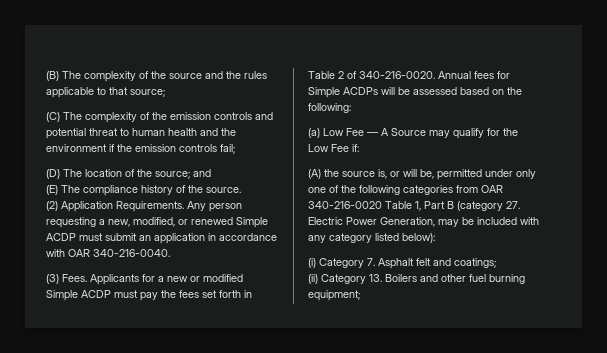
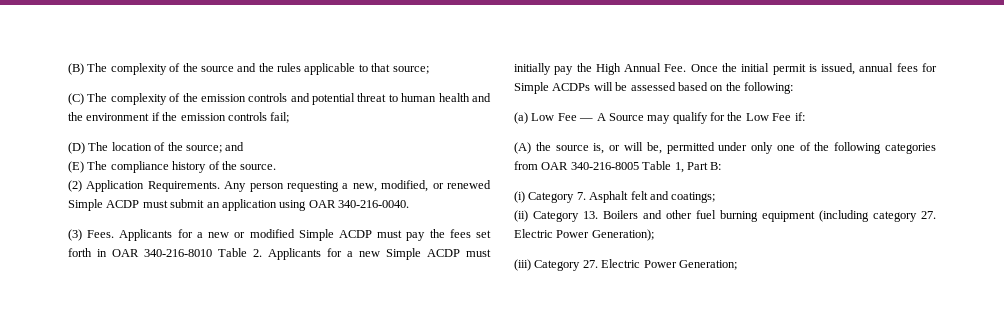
- Any person requesting a new, modified, or renewed Simple ACDP must submit an application in accordance with OAR 340-216-0040.
+ Any person requesting a new, modified, or renewed Simple ACDP must submit an application using OAR 340-216-0040.
- Applicants for a new or modified Simple ACDP must pay the fees set forth in Table 2 of 340-216-0020. Annual fees for Simple ACDPs will be assessed based on the following:
+ Applicants for a new or modified Simple ACDP must pay the fees set forth in OAR 340-216-8010 Table 2. Applicants for a new Simple ACDP must initially pay the High Annual Fee. Once the initial permit is issued, annual fees for Simple ACDPs will be assessed based on the following:
- (A) the source is, or will be, permitted under only one of the following categories from OAR 340-216-0020 Table 1, Part B (category 27. Electric Power Generation, may be included with any category listed below):
+ (A) the source is, or will be, permitted under only one of the following categories from OAR 340-216-8005 Table 1, Part B:
- (ii) Category 13. Boilers and other fuel burning equipment;
+ (ii) Category 13. Boilers and other fuel burning equipment (including category 27. Electric Power Generation);
+ (iii) Category 27. Electric Power Generation;

